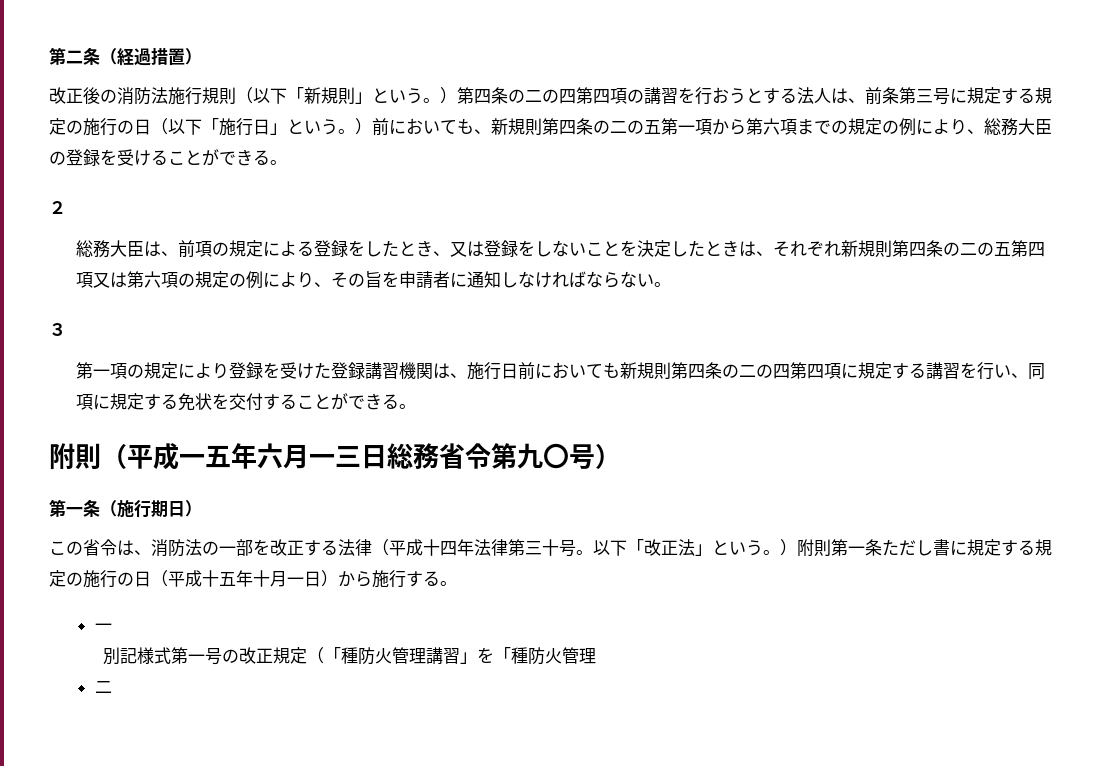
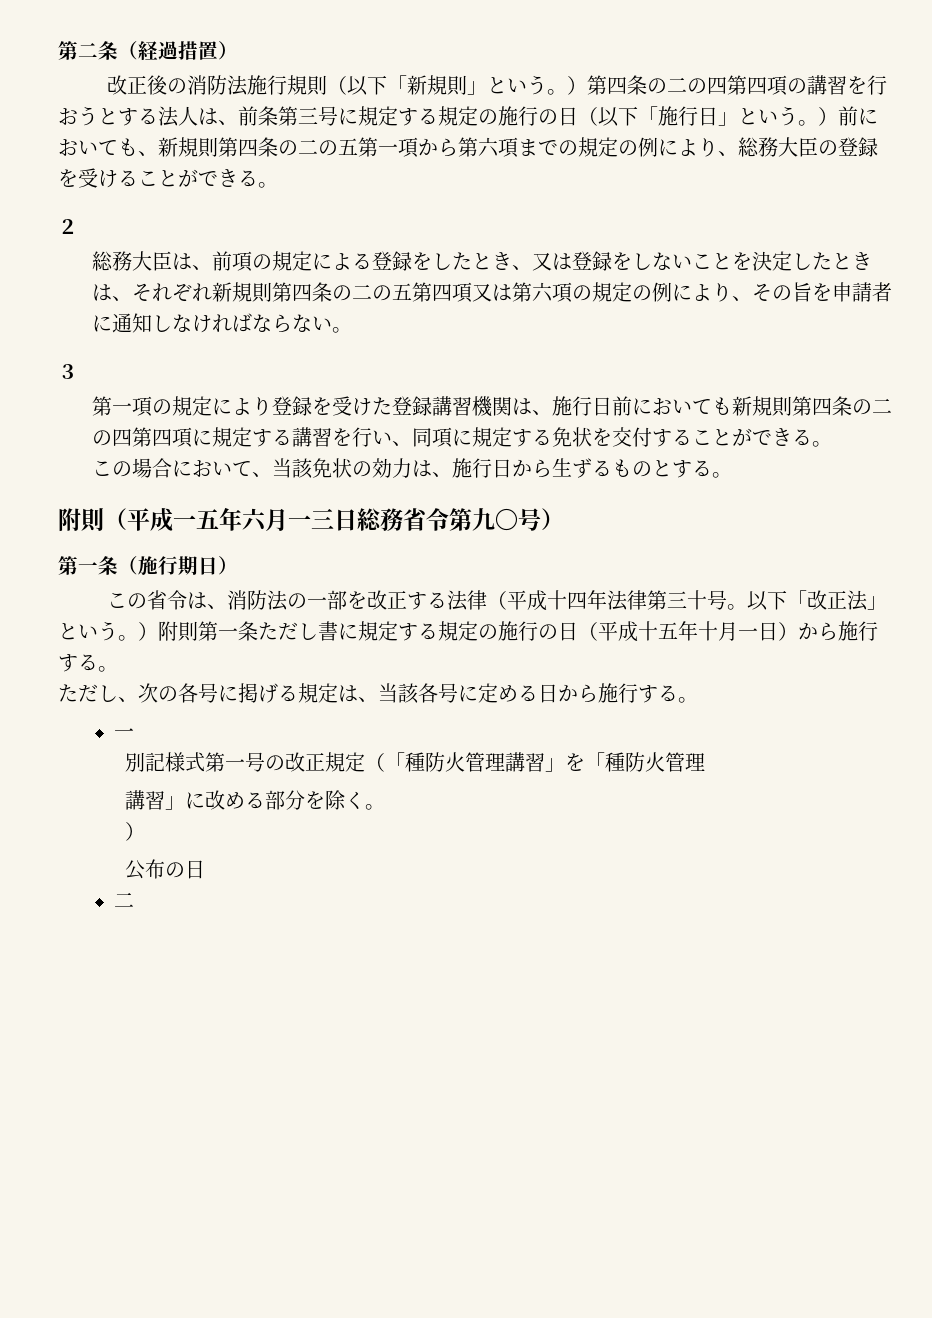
+ この場合において、当該免状の効力は、施行日から生ずるものとする。
+ ただし、次の各号に掲げる規定は、当該各号に定める日から施行する。
+ 講習」に改める部分を除く。
+ ）
+ 公布の日

